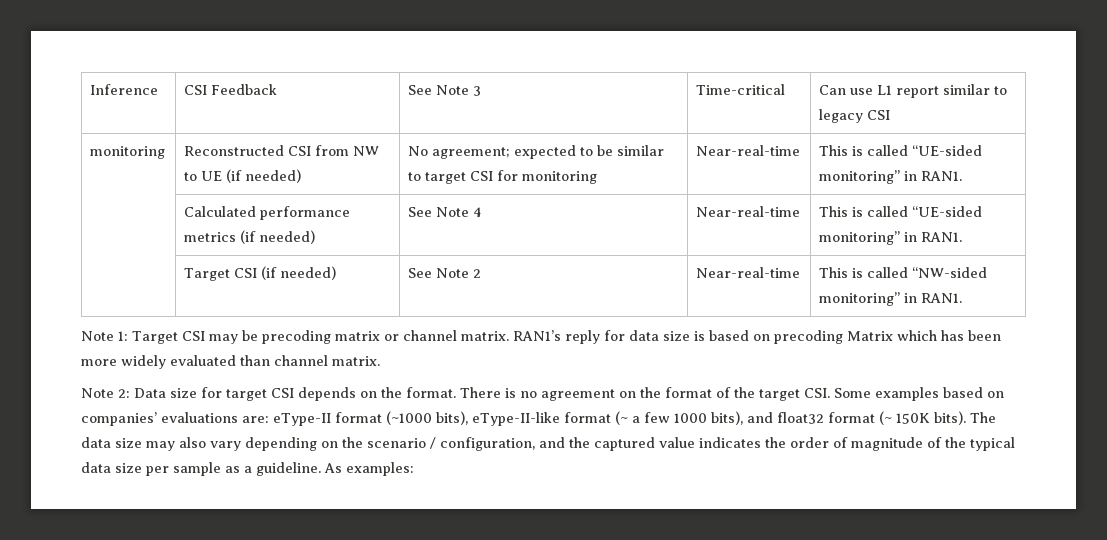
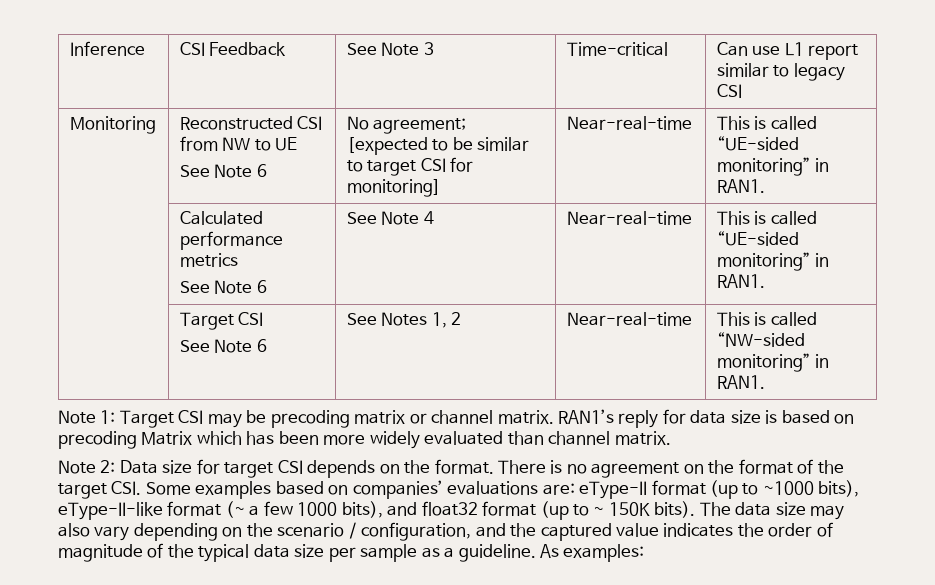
- monitoring | Reconstructed CSI from NW to UE (if needed) | No agreement; expected to be similar to target CSI for monitoring | Near-real-time | This is called “UE-sided monitoring” in RAN1.
+ Monitoring | Reconstructed CSI from NW to UE
+ See Note 6 | No agreement; [expected to be similar to target CSI for monitoring] | Near-real-time | This is called “UE-sided monitoring” in RAN1.
- | Calculated performance metrics (if needed) | See Note 4 | Near-real-time | This is called “UE-sided monitoring” in RAN1.
+ | Calculated performance metrics
+ See Note 6 | See Note 4 | Near-real-time | This is called “UE-sided monitoring” in RAN1.
- | Target CSI (if needed) | See Note 2 | Near-real-time | This is called “NW-sided monitoring” in RAN1.
+ | Target CSI
+ See Note 6 | See Notes 1, 2 | Near-real-time | This is called “NW-sided monitoring” in RAN1.
- There is no agreement on the format of the target CSI. Some examples based on companies’ evaluations are: eType-II format (~1000 bits), eType-II-like format (~ a few 1000 bits), and float32 format (~ 150K bits).
+ There is no agreement on the format of the target CSI. Some examples based on companies’ evaluations are: eType-II format (up to ~1000 bits), eType-II-like format (~ a few 1000 bits), and float32 format (up to ~ 150K bits).

